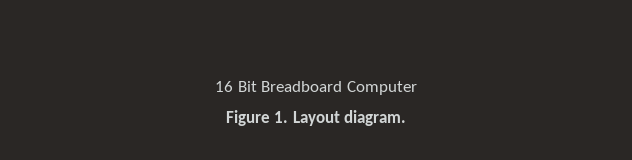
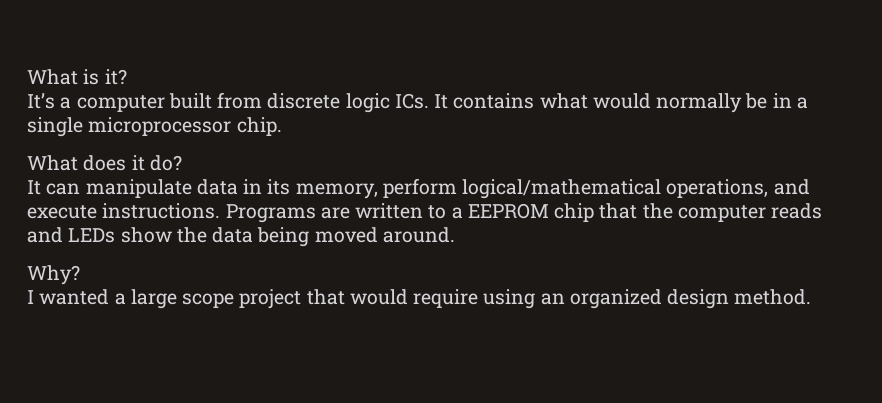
- 16 Bit Breadboard Computer
- Figure 1. Layout diagram.
+ What is it?
+ It’s a computer built from discrete logic ICs. It contains what would normally be in a single microprocessor chip.
+ What does it do?
+ It can manipulate data in its memory, perform logical/mathematical operations, and execute instructions. Programs are written to a EEPROM chip that the computer reads and LEDs show the data being moved around.
+ Why?
+ I wanted a large scope project that would require using an organized design method.

